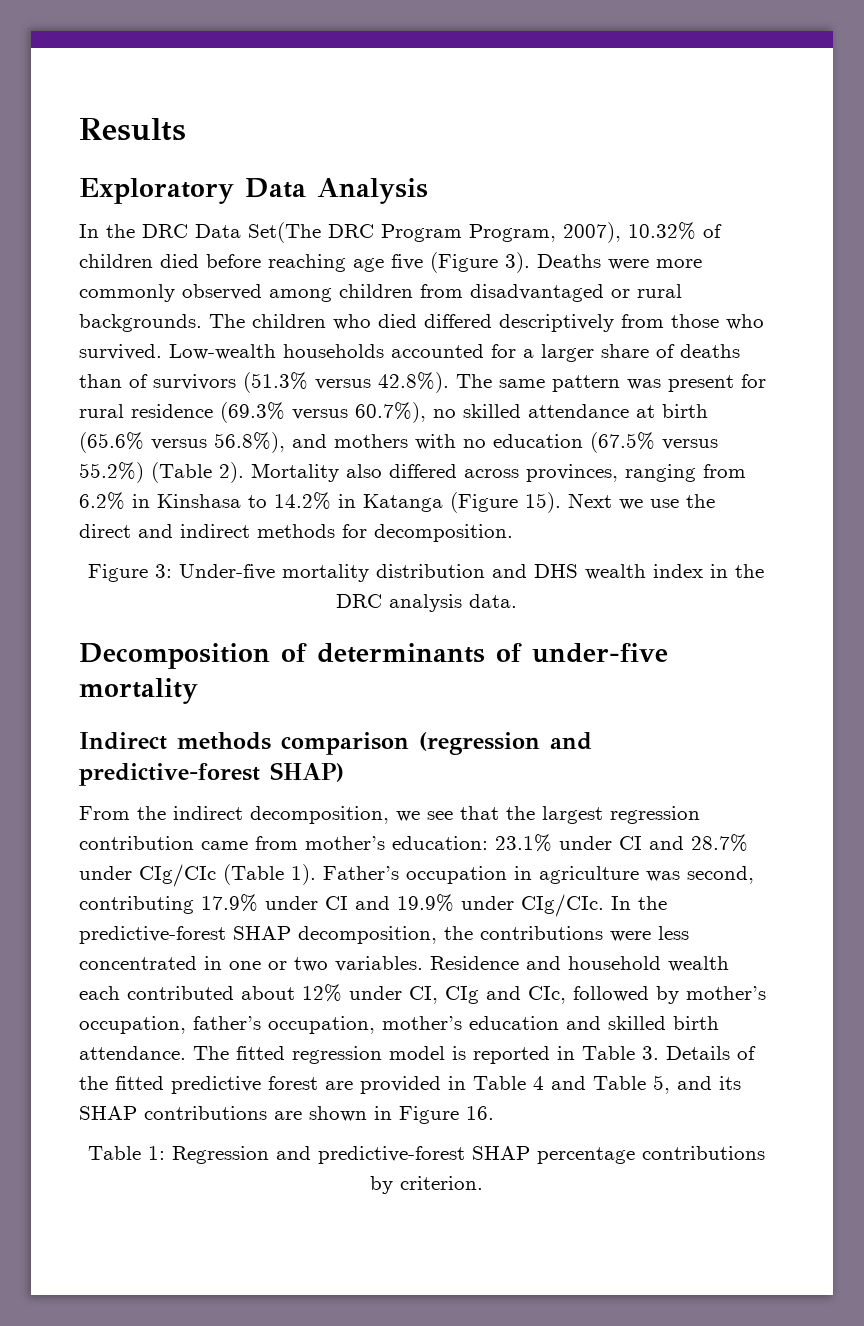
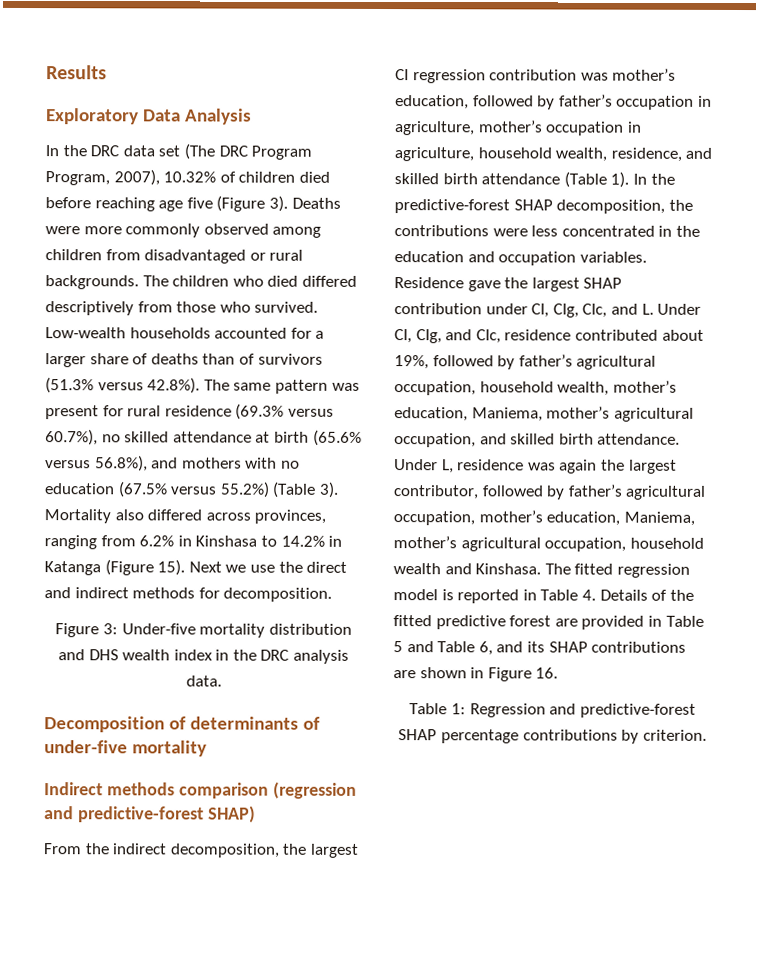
- In the DRC Data Set(The DRC Program Program, 2007), 10.32% of children died before reaching age five (Figure 3).
+ In the DRC data set (The DRC Program Program, 2007), 10.32% of children died before reaching age five (Figure 3).
- Low-wealth households accounted for a larger share of deaths than of survivors (51.3% versus 42.8%). The same pattern was present for rural residence (69.3% versus 60.7%), no skilled attendance at birth (65.6% versus 56.8%), and mothers with no education (67.5% versus 55.2%) (Table 2).
+ Low-wealth households accounted for a larger share of deaths than of survivors (51.3% versus 42.8%). The same pattern was present for rural residence (69.3% versus 60.7%), no skilled attendance at birth (65.6% versus 56.8%), and mothers with no education (67.5% versus 55.2%) (Table 3).
- From the indirect decomposition, we see that the largest regression contribution came from mother’s education: 23.1% under CI and 28.7% under CIg/CIc (Table 1). Father’s occupation in agriculture was second, contributing 17.9% under CI and 19.9% under CIg/CIc.
+ From the indirect decomposition, the largest CI regression contribution was mother’s education, followed by father’s occupation in agriculture, mother’s occupation in agriculture, household wealth, residence, and skilled birth attendance (Table 1).
- In the predictive-forest SHAP decomposition, the contributions were less concentrated in one or two variables. Residence and household wealth each contributed about 12% under CI, CIg and CIc, followed by mother’s occupation, father’s occupation, mother’s education and skilled birth attendance.
+ In the predictive-forest SHAP decomposition, the contributions were less concentrated in the education and occupation variables. Residence gave the largest SHAP contribution under CI, CIg, CIc, and L. Under CI, CIg, and CIc, residence contributed about 19%, followed by father’s agricultural occupation, household wealth, mother’s education, Maniema, mother’s agricultural occupation, and skilled birth attendance. Under L, residence was again the largest contributor, followed by father’s agricultural occupation, mother’s education, Maniema, mother’s agricultural occupation, household wealth and Kinshasa.
- The fitted regression model is reported in Table 3. Details of the fitted predictive forest are provided in Table 4 and Table 5, and its SHAP contributions are shown in Figure 16.
+ The fitted regression model is reported in Table 4. Details of the fitted predictive forest are provided in Table 5 and Table 6, and its SHAP contributions are shown in Figure 16.

